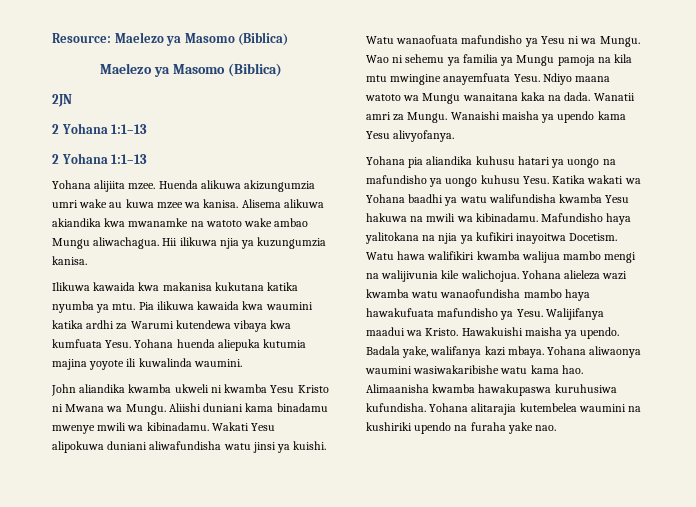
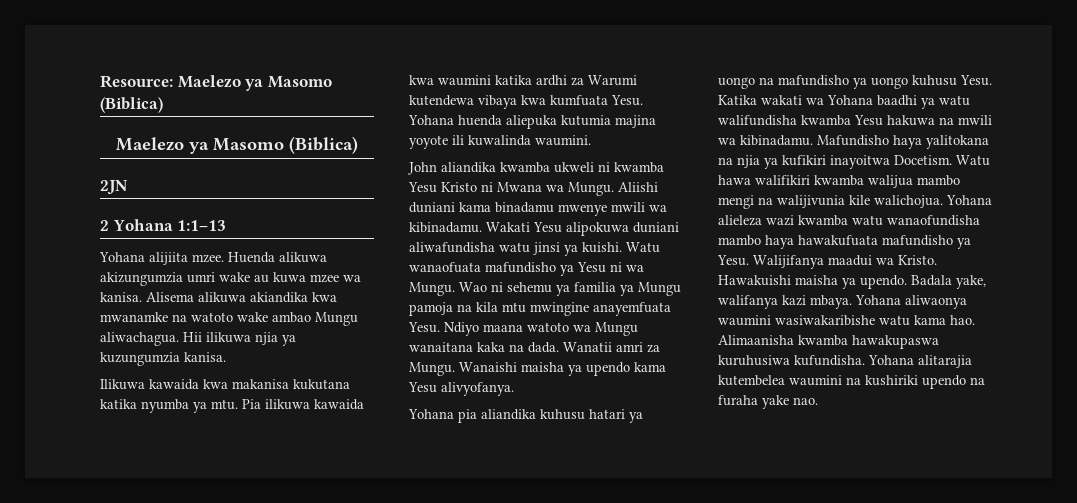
  2JN
- 2 Yohana 1:1–13

